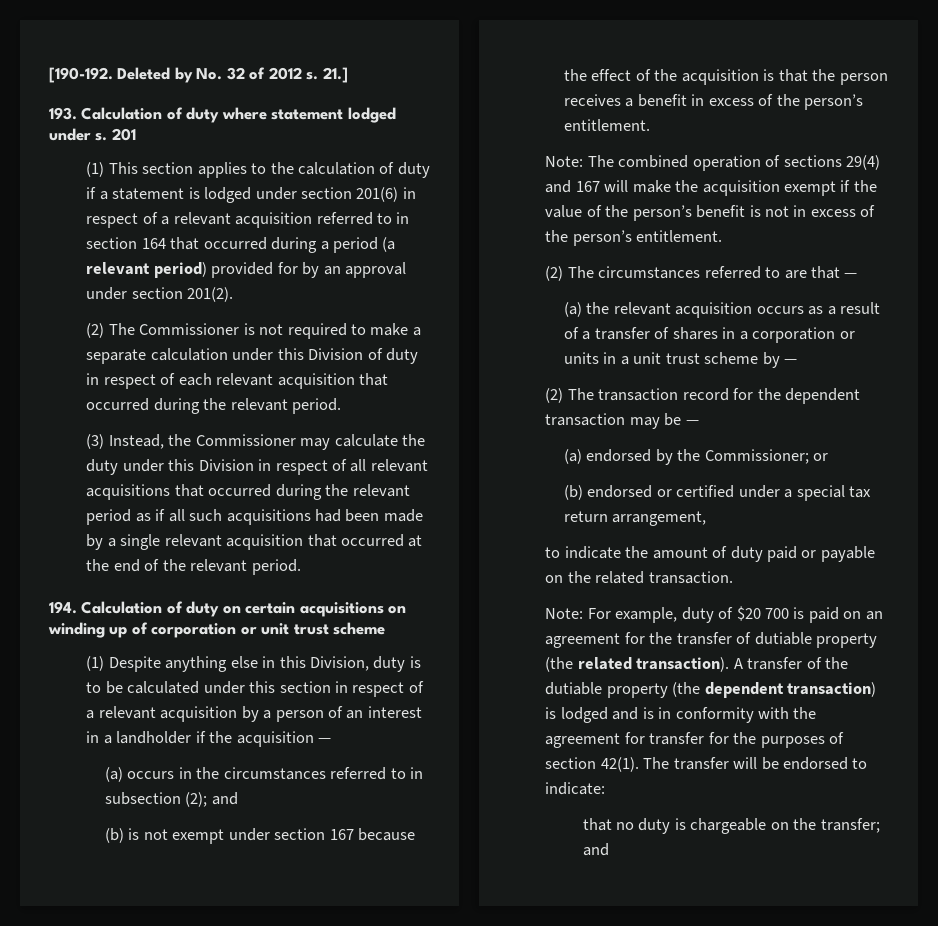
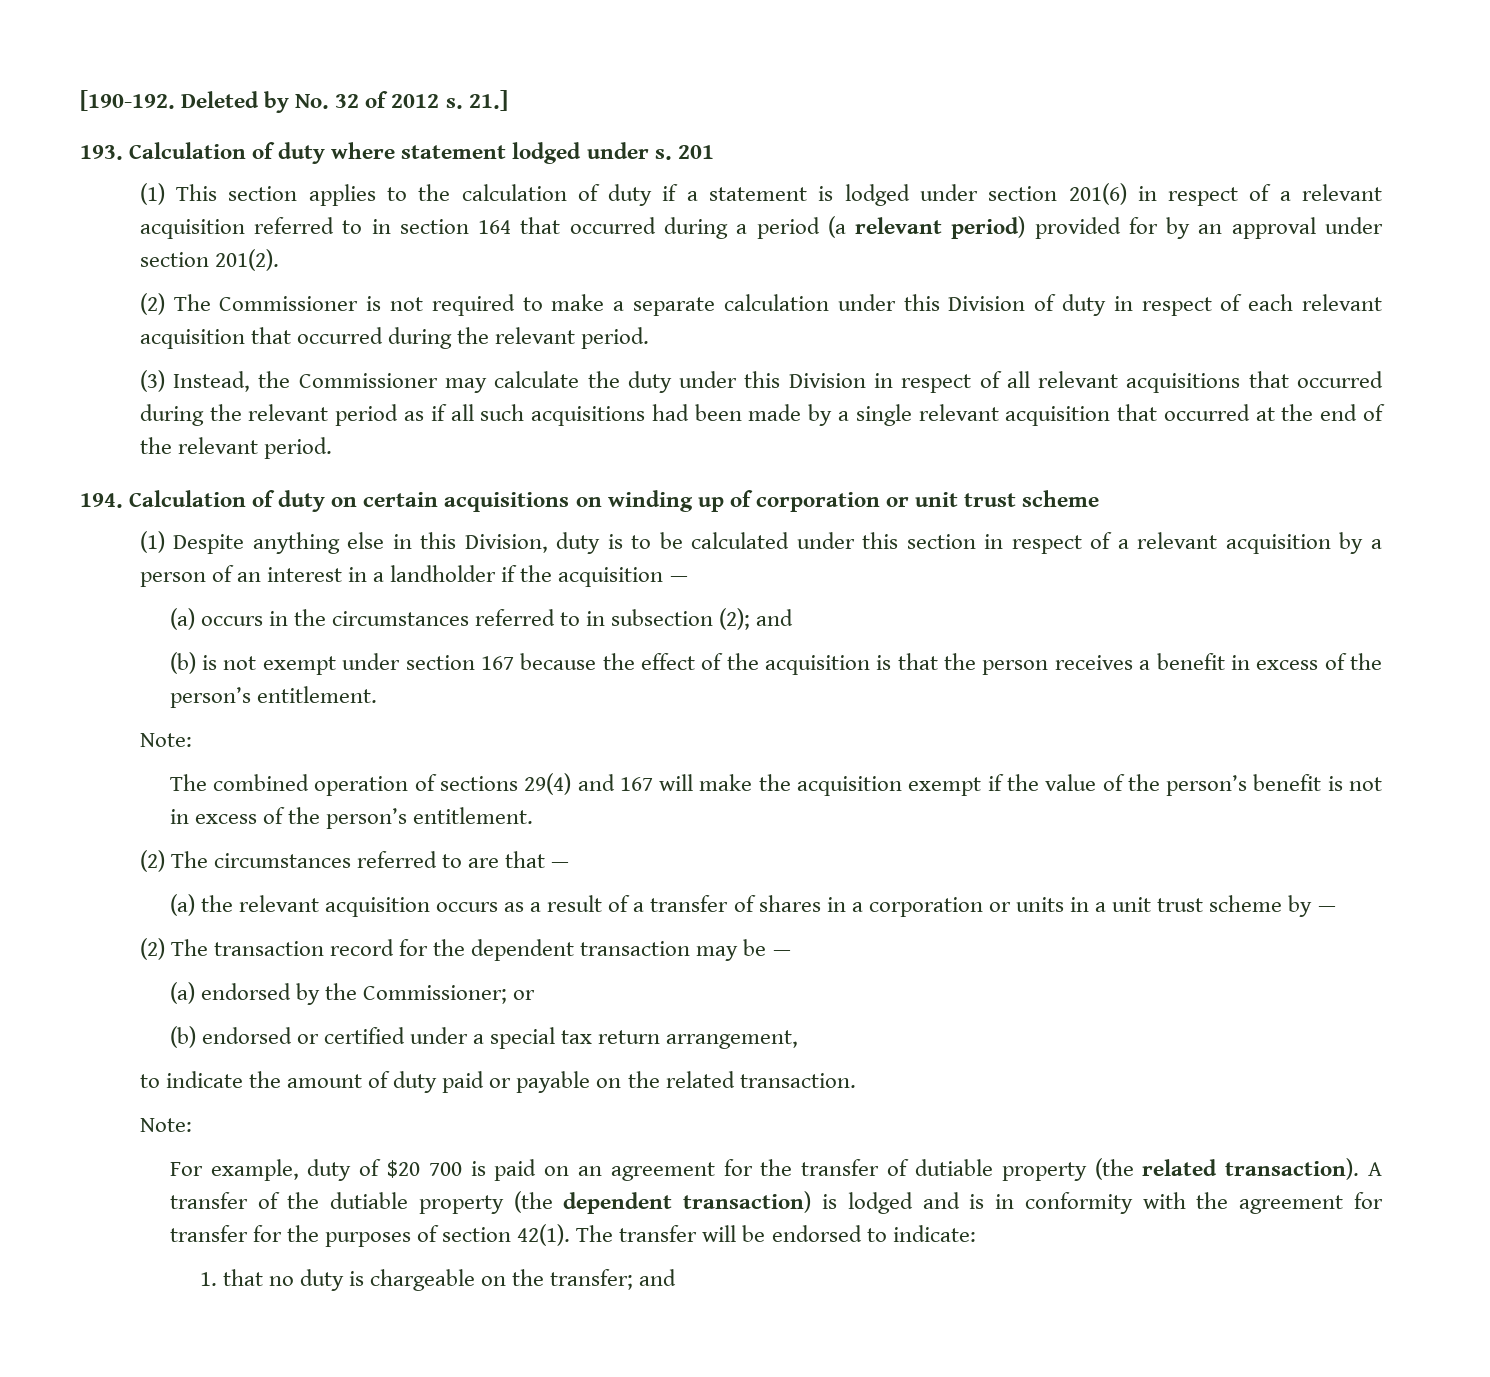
  (b) is not exempt under section 167 because the effect of the acquisition is that the person receives a benefit in excess of the person’s entitlement.
- Note: The combined operation of sections 29(4) and 167 will make the acquisition exempt if the value of the person’s benefit is not in excess of the person’s entitlement.
+ Note:
+ The combined operation of sections 29(4) and 167 will make the acquisition exempt if the value of the person’s benefit is not in excess of the person’s entitlement.
  to indicate the amount of duty paid or payable on the related transaction.
- Note: For example, duty of $20 700 is paid on an agreement for the transfer of dutiable property (the related transaction).
+ Note:
+ For example, duty of $20 700 is paid on an agreement for the transfer of dutiable property (the related transaction).
- that no duty is chargeable on the transfer; and
+ 1. that no duty is chargeable on the transfer; and

